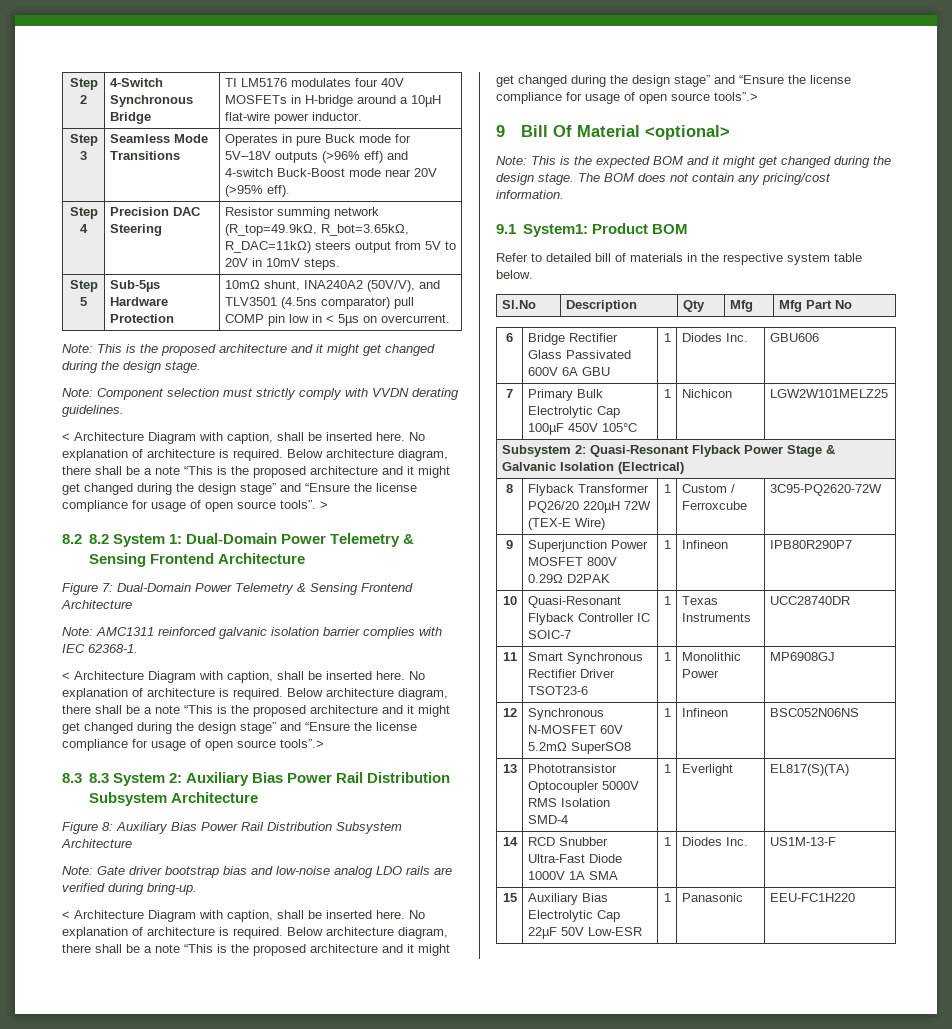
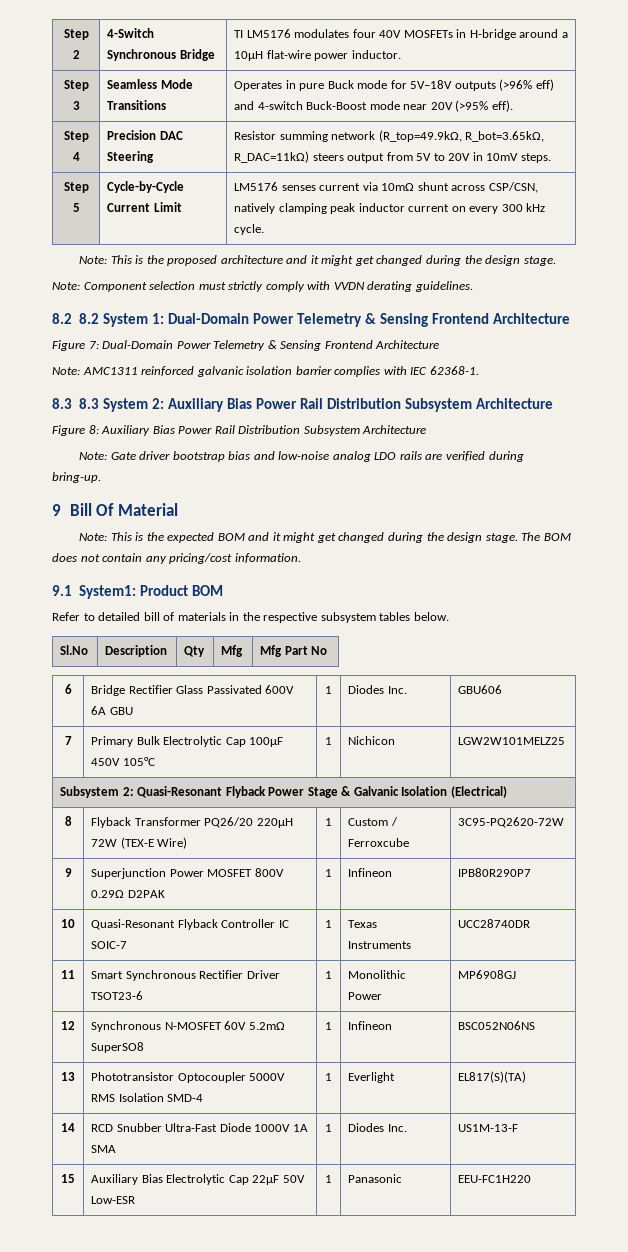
- Step 5 | Sub-5µs Hardware Protection | 10mΩ shunt, INA240A2 (50V/V), and TLV3501 (4.5ns comparator) pull COMP pin low in < 5µs on overcurrent.
+ Step 5 | Cycle-by-Cycle Current Limit | LM5176 senses current via 10mΩ shunt across CSP/CSN, natively clamping peak inductor current on every 300 kHz cycle.
- < Architecture Diagram with caption, shall be inserted here. No explanation of architecture is required. Below architecture diagram, there shall be a note “This is the proposed architecture and it might get changed during the design stage” and “Ensure the license compliance for usage of open source tools”. >
  Note: AMC1311 reinforced galvanic isolation barrier complies with IEC 62368-1.
- < Architecture Diagram with caption, shall be inserted here. No explanation of architecture is required. Below architecture diagram, there shall be a note “This is the proposed architecture and it might get changed during the design stage” and “Ensure the license compliance for usage of open source tools”.>
  Note: Gate driver bootstrap bias and low-noise analog LDO rails are verified during bring-up.
- < Architecture Diagram with caption, shall be inserted here. No explanation of architecture is required. Below architecture diagram, there shall be a note “This is the proposed architecture and it might get changed during the design stage” and “Ensure the license compliance for usage of open source tools”.>
- 9 Bill Of Material <optional>
+ 9 Bill Of Material
- Refer to detailed bill of materials in the respective system table below.
+ Refer to detailed bill of materials in the respective subsystem tables below.

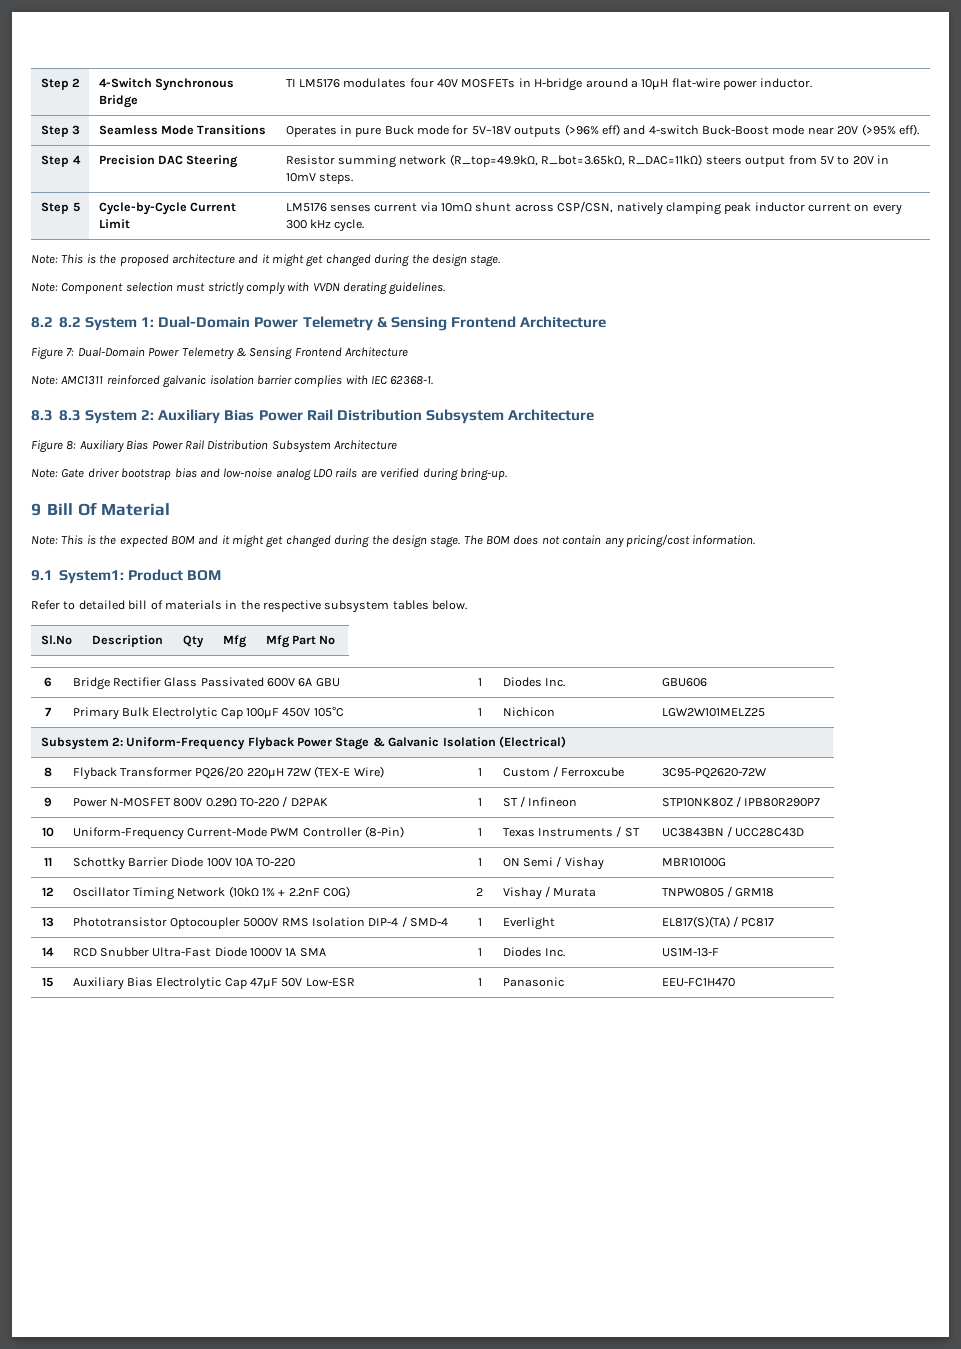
- Subsystem 2: Quasi-Resonant Flyback Power Stage & Galvanic Isolation (Electrical)
+ Subsystem 2: Uniform-Frequency Flyback Power Stage & Galvanic Isolation (Electrical)
- 9 | Superjunction Power MOSFET 800V 0.29Ω D2PAK | 1 | Infineon | IPB80R290P7
+ 9 | Power N-MOSFET 800V 0.29Ω TO-220 / D2PAK | 1 | ST / Infineon | STP10NK80Z / IPB80R290P7
- 10 | Quasi-Resonant Flyback Controller IC SOIC-7 | 1 | Texas Instruments | UCC28740DR
- 11 | Smart Synchronous Rectifier Driver TSOT23-6 | 1 | Monolithic Power | MP6908GJ
- 12 | Synchronous N-MOSFET 60V 5.2mΩ SuperSO8 | 1 | Infineon | BSC052N06NS
+ 10 | Uniform-Frequency Current-Mode PWM Controller (8-Pin) | 1 | Texas Instruments / ST | UC3843BN / UCC28C43D
+ 11 | Schottky Barrier Diode 100V 10A TO-220 | 1 | ON Semi / Vishay | MBR10100G
+ 12 | Oscillator Timing Network (10kΩ 1% + 2.2nF C0G) | 2 | Vishay / Murata | TNPW0805 / GRM18
- 13 | Phototransistor Optocoupler 5000V RMS Isolation SMD-4 | 1 | Everlight | EL817(S)(TA)
+ 13 | Phototransistor Optocoupler 5000V RMS Isolation DIP-4 / SMD-4 | 1 | Everlight | EL817(S)(TA) / PC817
- 15 | Auxiliary Bias Electrolytic Cap 22µF 50V Low-ESR | 1 | Panasonic | EEU-FC1H220
+ 15 | Auxiliary Bias Electrolytic Cap 47µF 50V Low-ESR | 1 | Panasonic | EEU-FC1H470

